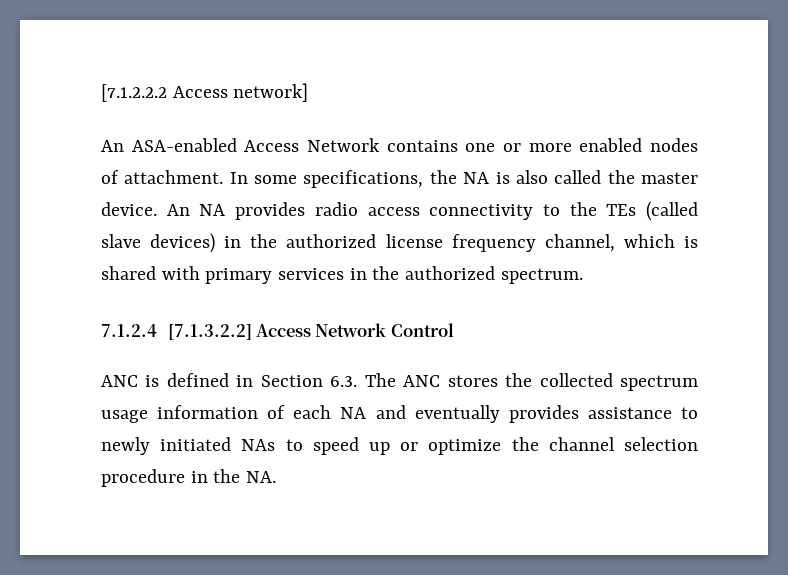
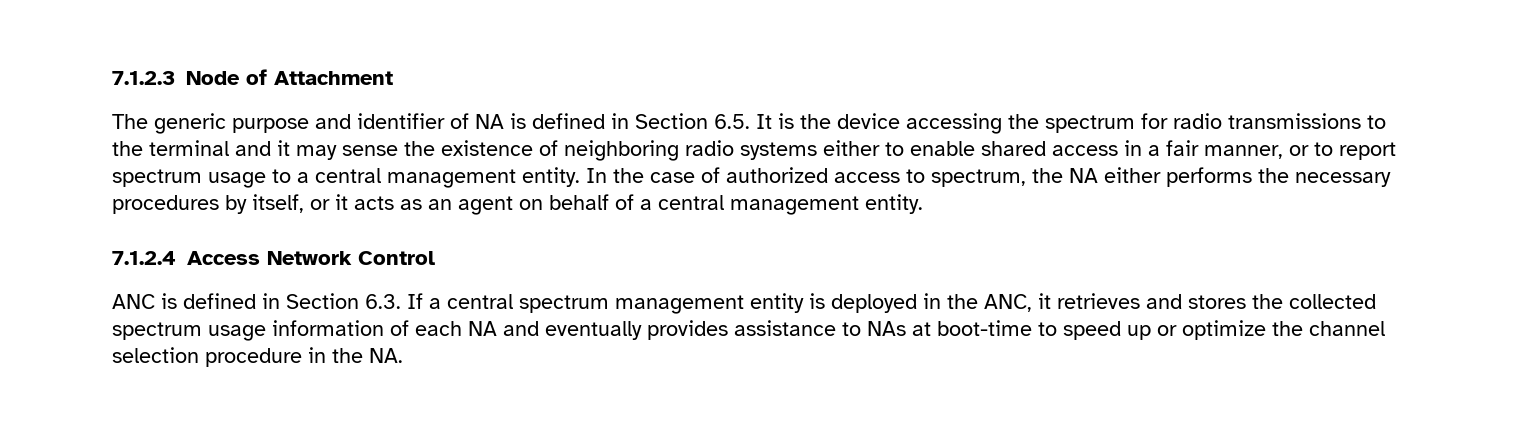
- [7.1.2.2.2 Access network]
- An ASA-enabled Access Network contains one or more enabled nodes of attachment. In some specifications, the NA is also called the master device. An NA provides radio access connectivity to the TEs (called slave devices) in the authorized license frequency channel, which is shared with primary services in the authorized spectrum.
+ 7.1.2.3 Node of Attachment
+ The generic purpose and identifier of NA is defined in Section 6.5. It is the device accessing the spectrum for radio transmissions to the terminal and it may sense the existence of neighboring radio systems either to enable shared access in a fair manner, or to report spectrum usage to a central management entity. In the case of authorized access to spectrum, the NA either performs the necessary procedures by itself, or it acts as an agent on behalf of a central management entity.
- 7.1.2.4 [7.1.3.2.2] Access Network Control
+ 7.1.2.4 Access Network Control
- ANC is defined in Section 6.3. The ANC stores the collected spectrum usage information of each NA and eventually provides assistance to newly initiated NAs to speed up or optimize the channel selection procedure in the NA.
+ ANC is defined in Section 6.3. If a central spectrum management entity is deployed in the ANC, it retrieves and stores the collected spectrum usage information of each NA and eventually provides assistance to NAs at boot-time to speed up or optimize the channel selection procedure in the NA.

